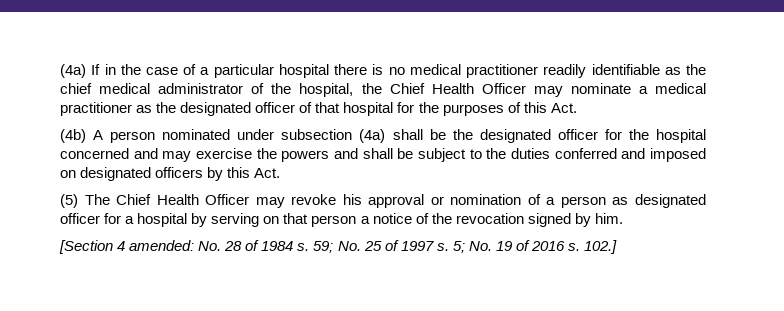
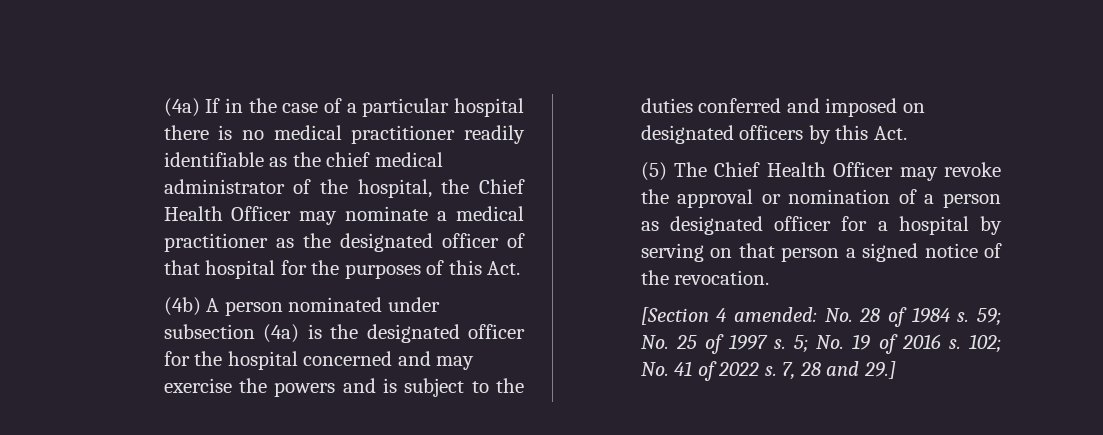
- (4b) A person nominated under subsection (4a) shall be the designated officer for the hospital concerned and may exercise the powers and shall be subject to the duties conferred and imposed on designated officers by this Act.
+ (4b) A person nominated under subsection (4a) is the designated officer for the hospital concerned and may exercise the powers and is subject to the duties conferred and imposed on designated officers by this Act.
- (5) The Chief Health Officer may revoke his approval or nomination of a person as designated officer for a hospital by serving on that person a notice of the revocation signed by him.
+ (5) The Chief Health Officer may revoke the approval or nomination of a person as designated officer for a hospital by serving on that person a signed notice of the revocation.
- 102.]
+ 102; No. 41 of 2022 s. 7, 28 and 29.]

